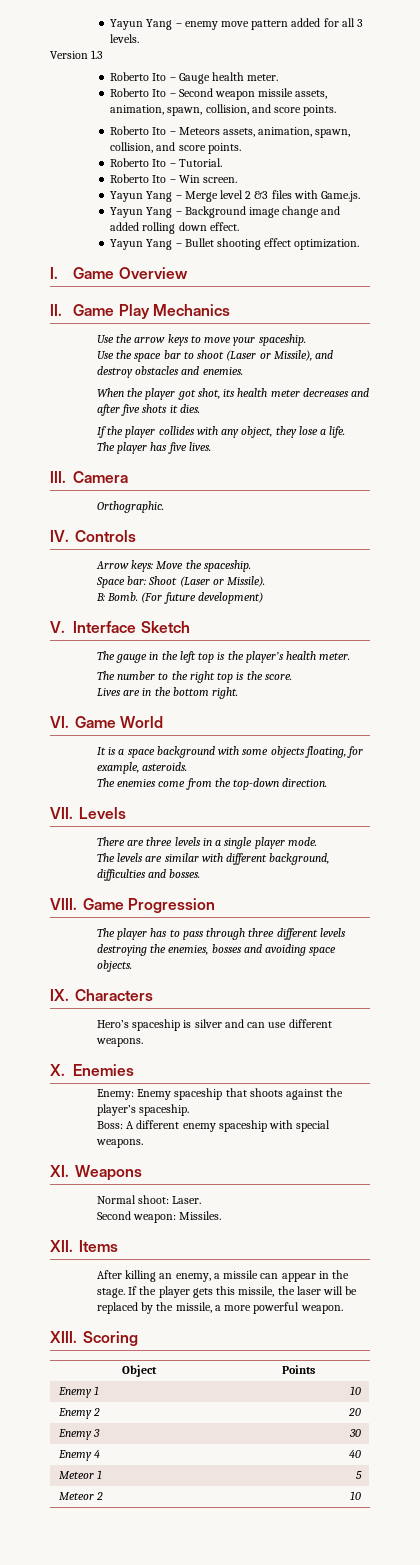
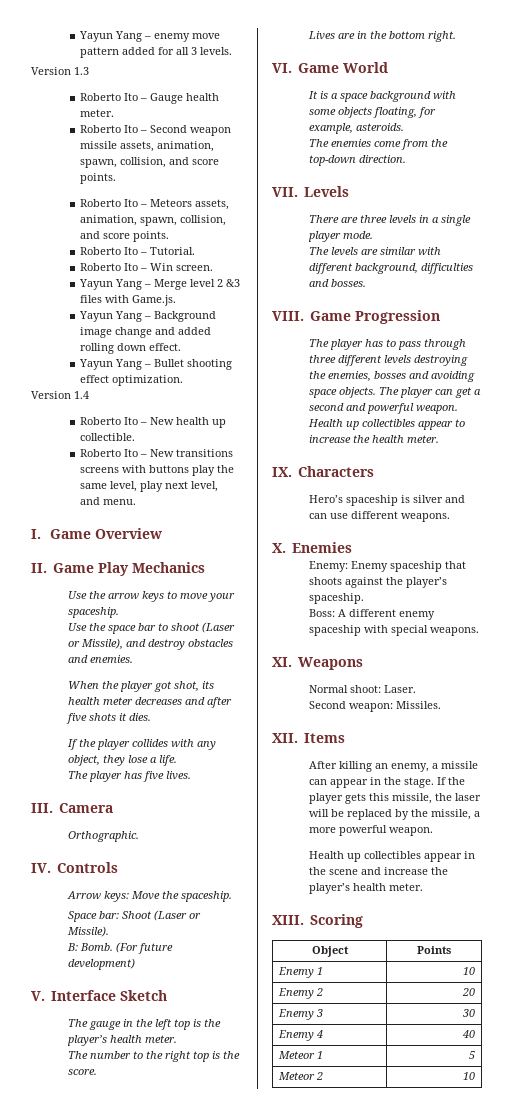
+ Version 1.4
+ Roberto Ito – New health up collectible.
+ Roberto Ito – New transitions screens with buttons play the same level, play next level, and menu.
+ The player can get a second and powerful weapon. Health up collectibles appear to increase the health meter.
+ Health up collectibles appear in the scene and increase the player’s health meter.

